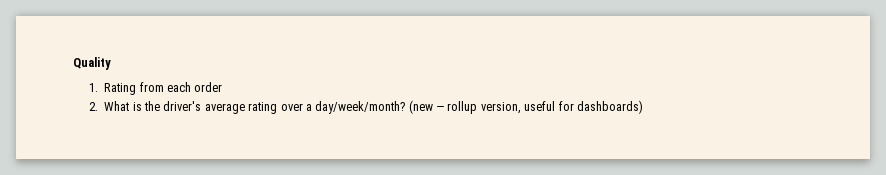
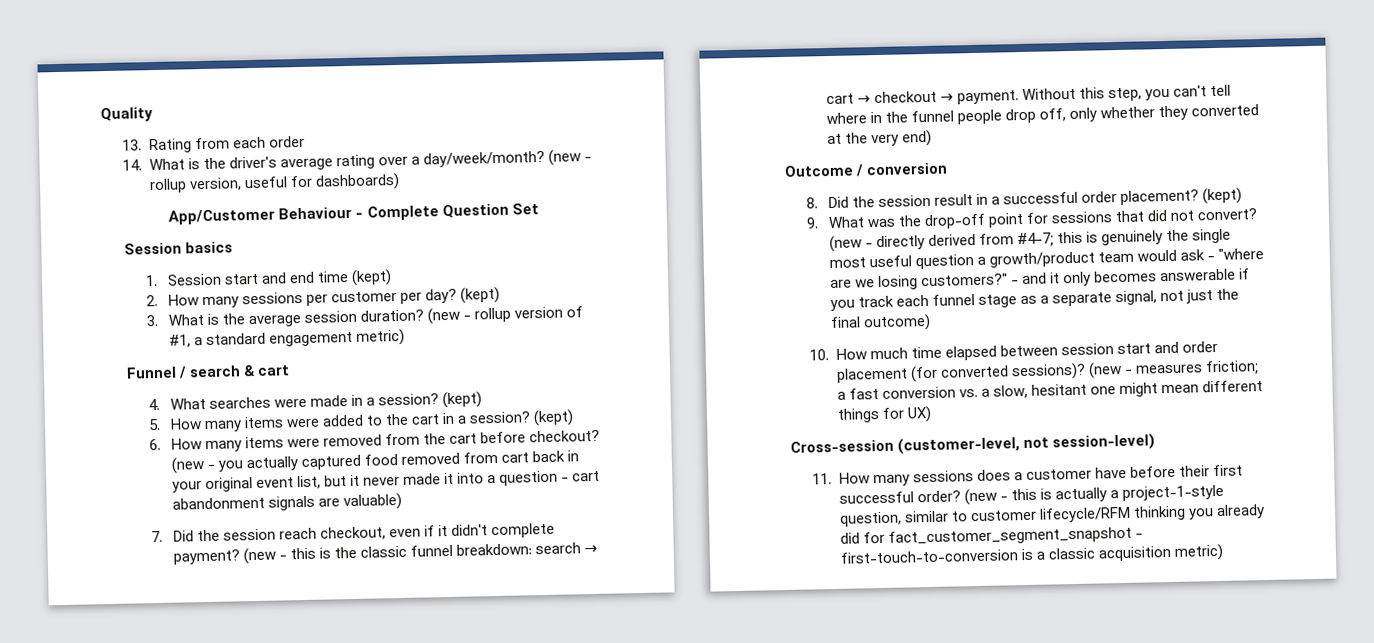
- 1. Rating from each order
+ 13. Rating from each order
- 2. What is the driver's average rating over a day/week/month?
+ 14. What is the driver's average rating over a day/week/month?
- (new — rollup version, useful for dashboards)
+ (new - rollup version, useful for dashboards)
+ App/Customer Behaviour - Complete Question Set
+ Session basics
+ 1. Session start and end time (kept)
+ 2. How many sessions per customer per day? (kept)
+ 3. What is the average session duration? (new - rollup version of #1, a standard engagement metric)
+ Funnel / search & cart
+ 4. What searches were made in a session? (kept)
+ 5. How many items were added to the cart in a session? (kept)
+ 6. How many items were removed from the cart before checkout? (new - you actually captured food removed from cart back in your original event list, but it never made it into a question - cart abandonment signals are valuable)
+ 7. Did the session reach checkout, even if it didn't complete payment? (new - this is the classic funnel breakdown: search → cart → checkout → payment. Without this step, you can't tell where in the funnel people drop off, only whether they converted at the very end)
+ Outcome / conversion
+ 8. Did the session result in a successful order placement? (kept)
+ 9. What was the drop-off point for sessions that did not convert? (new - directly derived from #4-7; this is genuinely the single most useful question a growth/product team would ask - "where are we losing customers?" - and it only becomes answerable if you track each funnel stage as a separate signal, not just the final outcome)
+ 10. How much time elapsed between session start and order placement (for converted sessions)? (new - measures friction; a fast conversion vs. a slow, hesitant one might mean different things for UX)
+ Cross-session (customer-level, not session-level)
+ 11. How many sessions does a customer have before their first successful order? (new - this is actually a project-1-style question, similar to customer lifecycle/RFM thinking you already did for fact_customer_segment_snapshot - first-touch-to-conversion is a classic acquisition metric)

